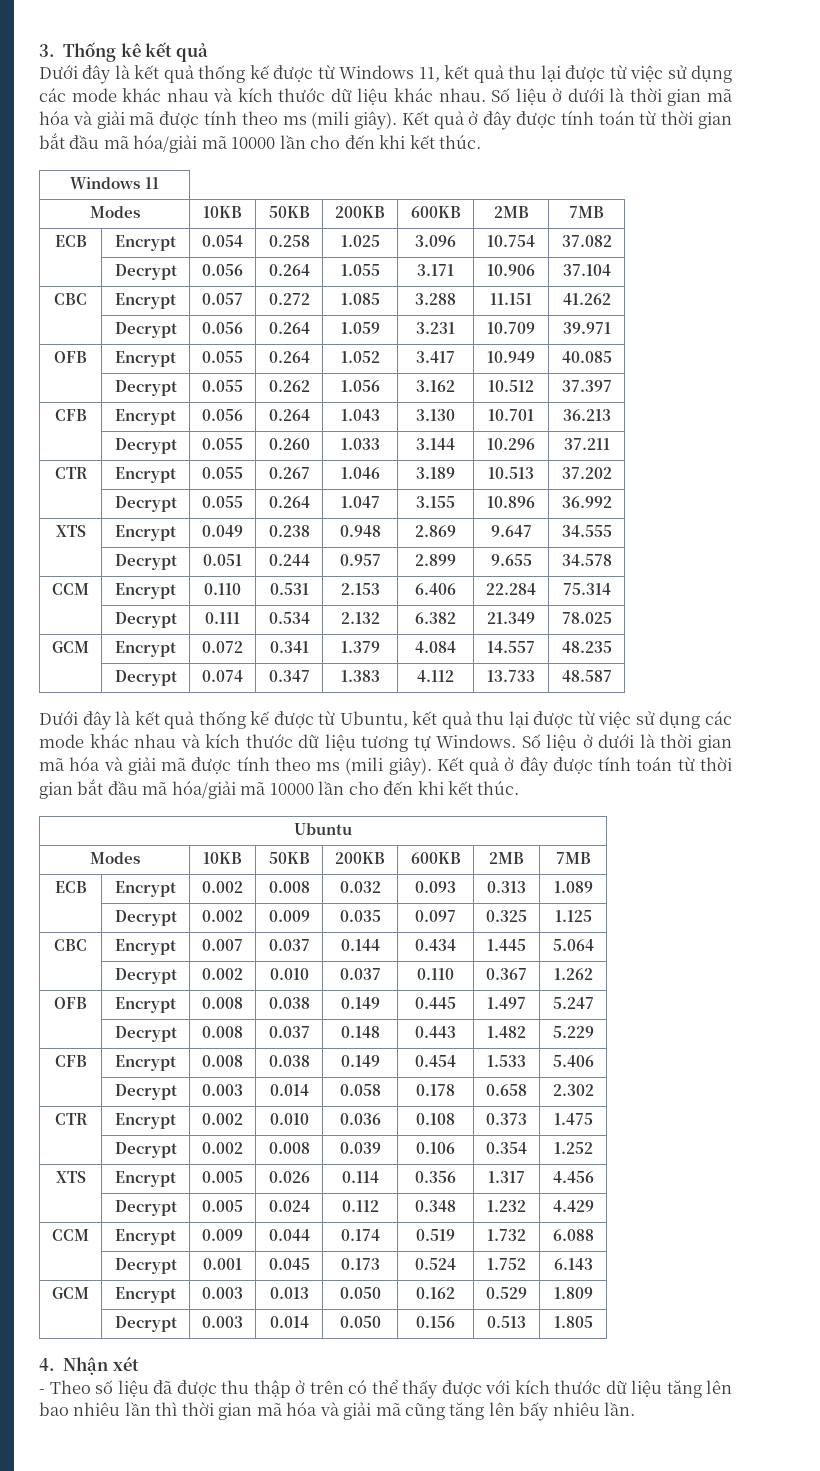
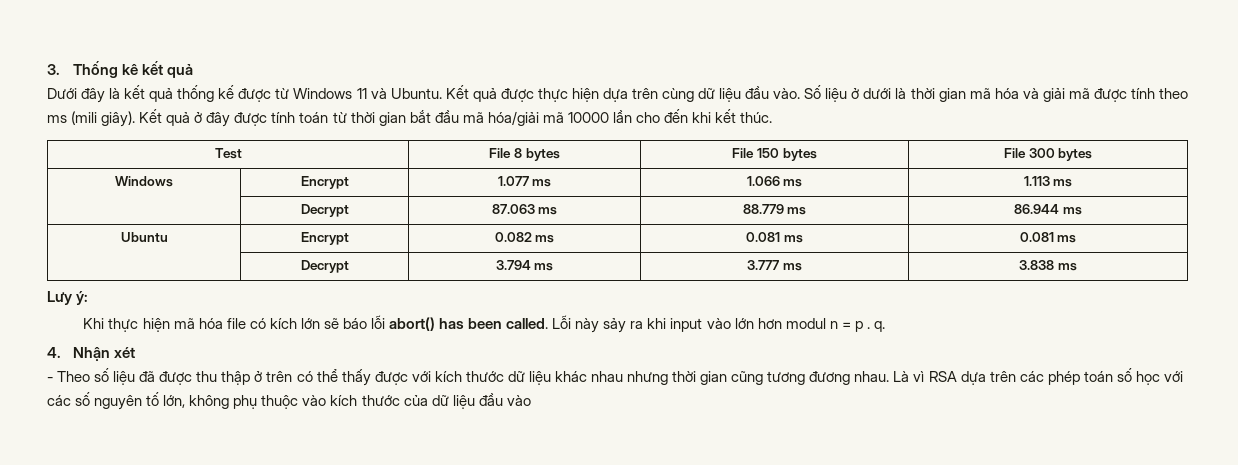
- Dưới đây là kết quả thống kế được từ Windows 11, kết quả thu lại được từ việc sử dụng các mode khác nhau và kích thước dữ liệu khác nhau.
+ Dưới đây là kết quả thống kế được từ Windows 11 và Ubuntu. Kết quả được thực hiện dựa trên cùng dữ liệu đầu vào.
- Windows 11
- Modes | 10KB | 50KB | 200KB | 600KB | 2MB | 7MB
- ECB | Encrypt | 0.054 | 0.258 | 1.025 | 3.096 | 10.754 | 37.082
- | Decrypt | 0.056 | 0.264 | 1.055 | 3.171 | 10.906 | 37.104
- CBC | Encrypt | 0.057 | 0.272 | 1.085 | 3.288 | 11.151 | 41.262
- | Decrypt | 0.056 | 0.264 | 1.059 | 3.231 | 10.709 | 39.971
- OFB | Encrypt | 0.055 | 0.264 | 1.052 | 3.417 | 10.949 | 40.085
- | Decrypt | 0.055 | 0.262 | 1.056 | 3.162 | 10.512 | 37.397
- CFB | Encrypt | 0.056 | 0.264 | 1.043 | 3.130 | 10.701 | 36.213
- | Decrypt | 0.055 | 0.260 | 1.033 | 3.144 | 10.296 | 37.211
- CTR | Encrypt | 0.055 | 0.267 | 1.046 | 3.189 | 10.513 | 37.202
- | Decrypt | 0.055 | 0.264 | 1.047 | 3.155 | 10.896 | 36.992
- XTS | Encrypt | 0.049 | 0.238 | 0.948 | 2.869 | 9.647 | 34.555
- | Decrypt | 0.051 | 0.244 | 0.957 | 2.899 | 9.655 | 34.578
- CCM | Encrypt | 0.110 | 0.531 | 2.153 | 6.406 | 22.284 | 75.314
- | Decrypt | 0.111 | 0.534 | 2.132 | 6.382 | 21.349 | 78.025
- GCM | Encrypt | 0.072 | 0.341 | 1.379 | 4.084 | 14.557 | 48.235
- | Decrypt | 0.074 | 0.347 | 1.383 | 4.112 | 13.733 | 48.587
- Dưới đây là kết quả thống kế được từ Ubuntu, kết quả thu lại được từ việc sử dụng các mode khác nhau và kích thước dữ liệu tương tự Windows. Số liệu ở dưới là thời gian mã hóa và giải mã được tính theo ms (mili giây). Kết quả ở đây được tính toán từ thời gian bắt đầu mã hóa/giải mã 10000 lần cho đến khi kết thúc.
- Ubuntu
- Modes | 10KB | 50KB | 200KB | 600KB | 2MB | 7MB
- ECB | Encrypt | 0.002 | 0.008 | 0.032 | 0.093 | 0.313 | 1.089
- | Decrypt | 0.002 | 0.009 | 0.035 | 0.097 | 0.325 | 1.125
- CBC | Encrypt | 0.007 | 0.037 | 0.144 | 0.434 | 1.445 | 5.064
- | Decrypt | 0.002 | 0.010 | 0.037 | 0.110 | 0.367 | 1.262
- OFB | Encrypt | 0.008 | 0.038 | 0.149 | 0.445 | 1.497 | 5.247
- | Decrypt | 0.008 | 0.037 | 0.148 | 0.443 | 1.482 | 5.229
- CFB | Encrypt | 0.008 | 0.038 | 0.149 | 0.454 | 1.533 | 5.406
- | Decrypt | 0.003 | 0.014 | 0.058 | 0.178 | 0.658 | 2.302
- CTR | Encrypt | 0.002 | 0.010 | 0.036 | 0.108 | 0.373 | 1.475
- | Decrypt | 0.002 | 0.008 | 0.039 | 0.106 | 0.354 | 1.252
- XTS | Encrypt | 0.005 | 0.026 | 0.114 | 0.356 | 1.317 | 4.456
- | Decrypt | 0.005 | 0.024 | 0.112 | 0.348 | 1.232 | 4.429
- CCM | Encrypt | 0.009 | 0.044 | 0.174 | 0.519 | 1.732 | 6.088
- | Decrypt | 0.001 | 0.045 | 0.173 | 0.524 | 1.752 | 6.143
- GCM | Encrypt | 0.003 | 0.013 | 0.050 | 0.162 | 0.529 | 1.809
- | Decrypt | 0.003 | 0.014 | 0.050 | 0.156 | 0.513 | 1.805
+ Test | File 8 bytes | File 150 bytes | File 300 bytes
+ Windows | Encrypt | 1.077 ms | 1.066 ms | 1.113 ms
+ | Decrypt | 87.063 ms | 88.779 ms | 86.944 ms
+ Ubuntu | Encrypt | 0.082 ms | 0.081 ms | 0.081 ms
+ | Decrypt | 3.794 ms | 3.777 ms | 3.838 ms
+ Lưy ý:
+ Khi thực hiện mã hóa file có kích lớn sẽ báo lỗi abort() has been called. Lỗi này sảy ra khi input vào lớn hơn modul n = p . q.
- - Theo số liệu đã được thu thập ở trên có thể thấy được với kích thước dữ liệu tăng lên bao nhiêu lần thì thời gian mã hóa và giải mã cũng tăng lên bấy nhiêu lần.
+ - Theo số liệu đã được thu thập ở trên có thể thấy được với kích thước dữ liệu khác nhau nhưng thời gian cũng tương đương nhau. Là vì RSA dựa trên các phép toán số học với các số nguyên tố lớn, không phụ thuộc vào kích thước của dữ liệu đầu vào

